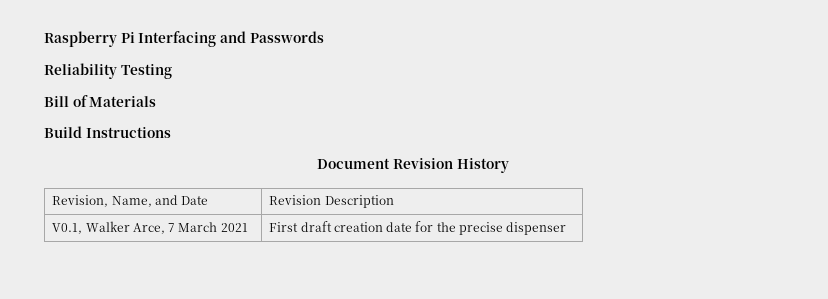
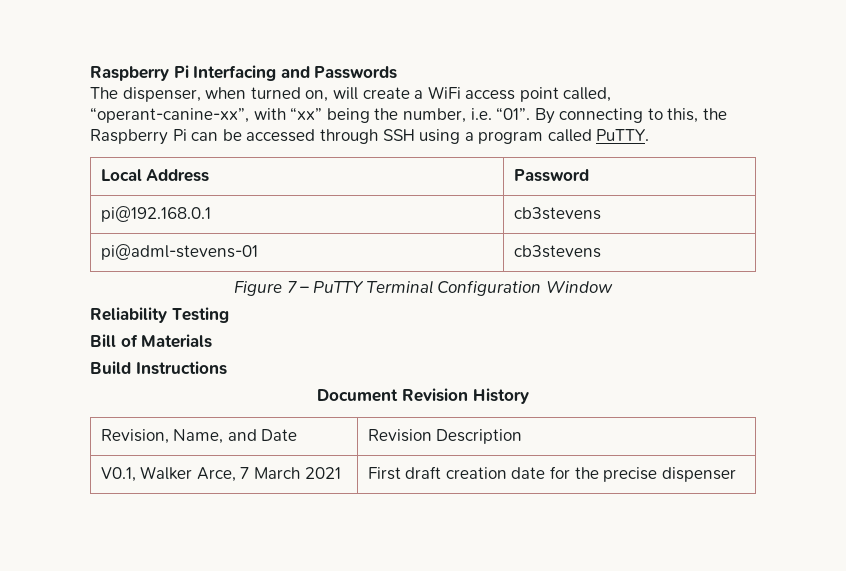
+ The dispenser, when turned on, will create a WiFi access point called, “operant-canine-xx”, with “xx” being the number, i.e. “01”. By connecting to this, the Raspberry Pi can be accessed through SSH using a program called PuTTY.
+ Local Address | Password
+ pi@192.168.0.1 | cb3stevens
+ pi@adml-stevens-01 | cb3stevens
+ Figure 7 – PuTTY Terminal Configuration Window

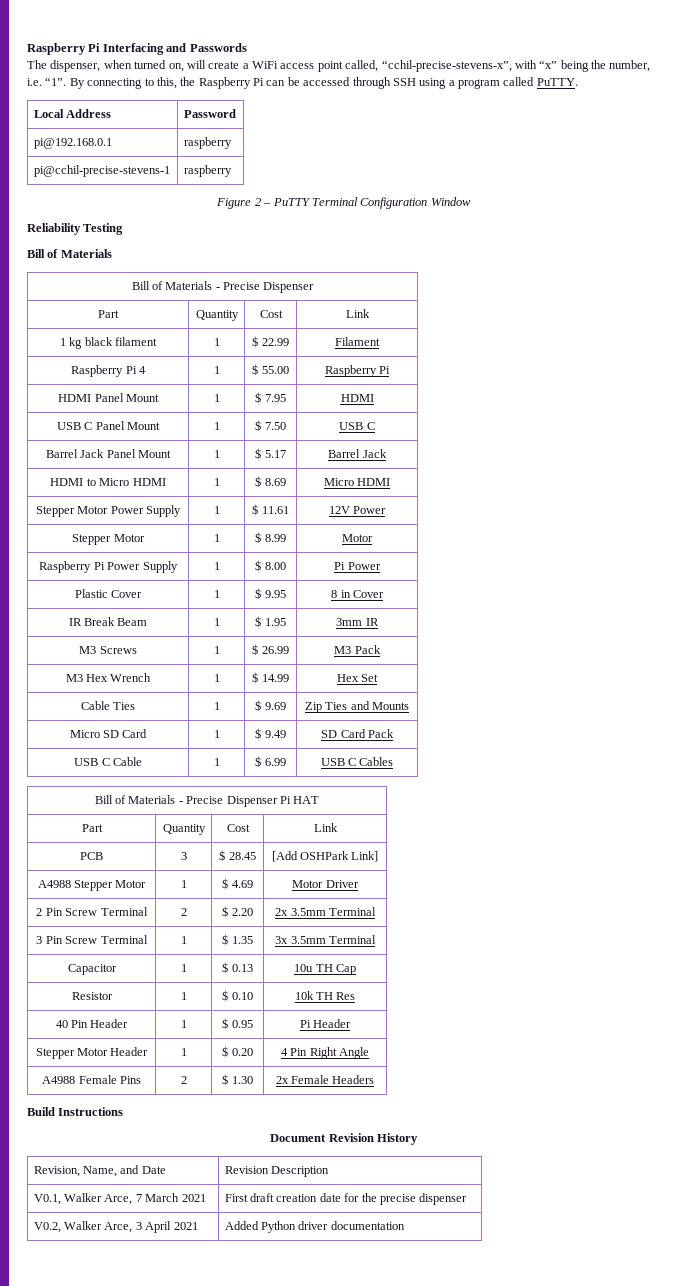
- The dispenser, when turned on, will create a WiFi access point called, “operant-canine-xx”, with “xx” being the number, i.e. “01”.
+ The dispenser, when turned on, will create a WiFi access point called, “cchil-precise-stevens-x”, with “x” being the number, i.e. “1”.
- pi@192.168.0.1 | cb3stevens
- pi@adml-stevens-01 | cb3stevens
+ pi@192.168.0.1 | raspberry
+ pi@cchil-precise-stevens-1 | raspberry
- Figure 7 – PuTTY Terminal Configuration Window
+ Figure 2 – PuTTY Terminal Configuration Window
  Reliability Testing
  Bill of Materials
+ Bill of Materials - Precise Dispenser
+ Part | Quantity | Cost | Link
+ 1 kg black filament | 1 | $ 22.99 | Filament
+ Raspberry Pi 4 | 1 | $ 55.00 | Raspberry Pi
+ HDMI Panel Mount | 1 | $ 7.95 | HDMI
+ USB C Panel Mount | 1 | $ 7.50 | USB C
+ Barrel Jack Panel Mount | 1 | $ 5.17 | Barrel Jack
+ HDMI to Micro HDMI | 1 | $ 8.69 | Micro HDMI
+ Stepper Motor Power Supply | 1 | $ 11.61 | 12V Power
+ Stepper Motor | 1 | $ 8.99 | Motor
+ Raspberry Pi Power Supply | 1 | $ 8.00 | Pi Power
+ Plastic Cover | 1 | $ 9.95 | 8 in Cover
+ IR Break Beam | 1 | $ 1.95 | 3mm IR
+ M3 Screws | 1 | $ 26.99 | M3 Pack
+ M3 Hex Wrench | 1 | $ 14.99 | Hex Set
+ Cable Ties | 1 | $ 9.69 | Zip Ties and Mounts
+ Micro SD Card | 1 | $ 9.49 | SD Card Pack
+ USB C Cable | 1 | $ 6.99 | USB C Cables
+ Bill of Materials - Precise Dispenser Pi HAT
+ Part | Quantity | Cost | Link
+ PCB | 3 | $ 28.45 | [Add OSHPark Link]
+ A4988 Stepper Motor | 1 | $ 4.69 | Motor Driver
+ 2 Pin Screw Terminal | 2 | $ 2.20 | 2x 3.5mm Terminal
+ 3 Pin Screw Terminal | 1 | $ 1.35 | 3x 3.5mm Terminal
+ Capacitor | 1 | $ 0.13 | 10u TH Cap
+ Resistor | 1 | $ 0.10 | 10k TH Res
+ 40 Pin Header | 1 | $ 0.95 | Pi Header
+ Stepper Motor Header | 1 | $ 0.20 | 4 Pin Right Angle
+ A4988 Female Pins | 2 | $ 1.30 | 2x Female Headers
+ V0.2, Walker Arce, 3 April 2021 | Added Python driver documentation

